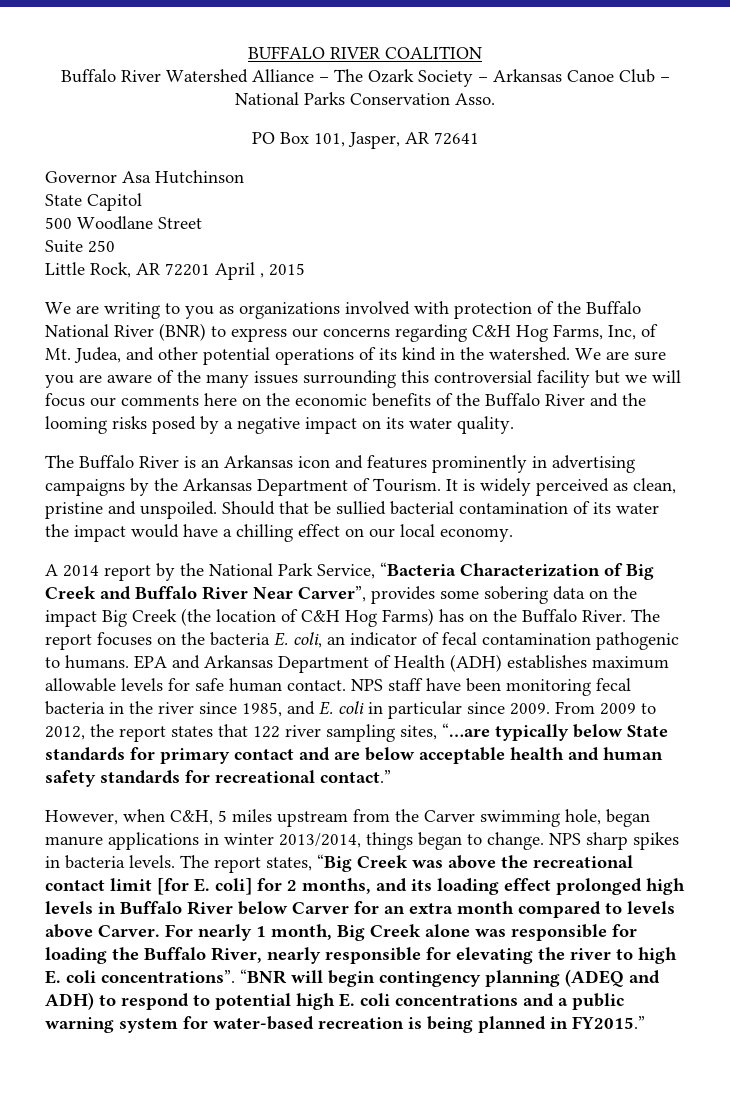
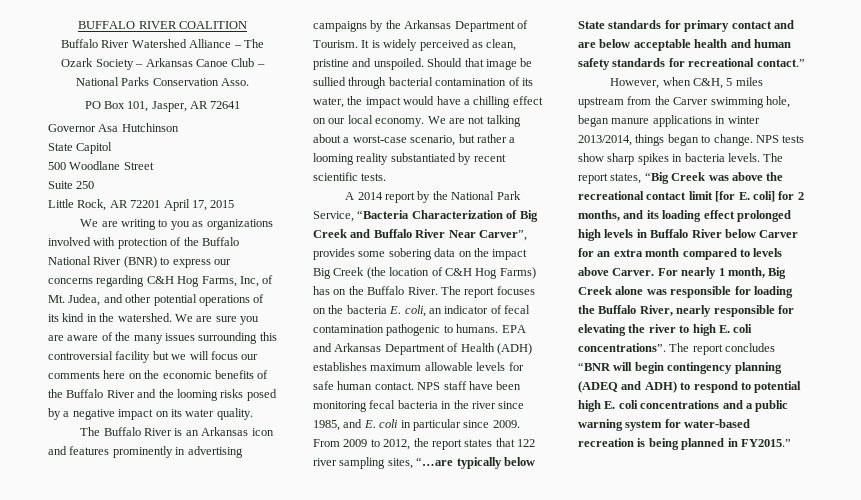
- Little Rock, AR 72201 April , 2015
+ Little Rock, AR 72201 April 17, 2015
- Should that be sullied bacterial contamination of its water the impact would have a chilling effect on our local economy.
+ Should that image be sullied through bacterial contamination of its water, the impact would have a chilling effect on our local economy. We are not talking about a worst-case scenario, but rather a looming reality substantiated by recent scientific tests.
- NPS sharp spikes in bacteria levels.
+ NPS tests show sharp spikes in bacteria levels.
- “BNR will begin contingency planning (ADEQ and ADH) to respond to potential high E. coli concentrations and a public warning system for water-based recreation is being planned in FY2015.”
+ The report concludes “BNR will begin contingency planning (ADEQ and ADH) to respond to potential high E. coli concentrations and a public warning system for water-based recreation is being planned in FY2015.”

